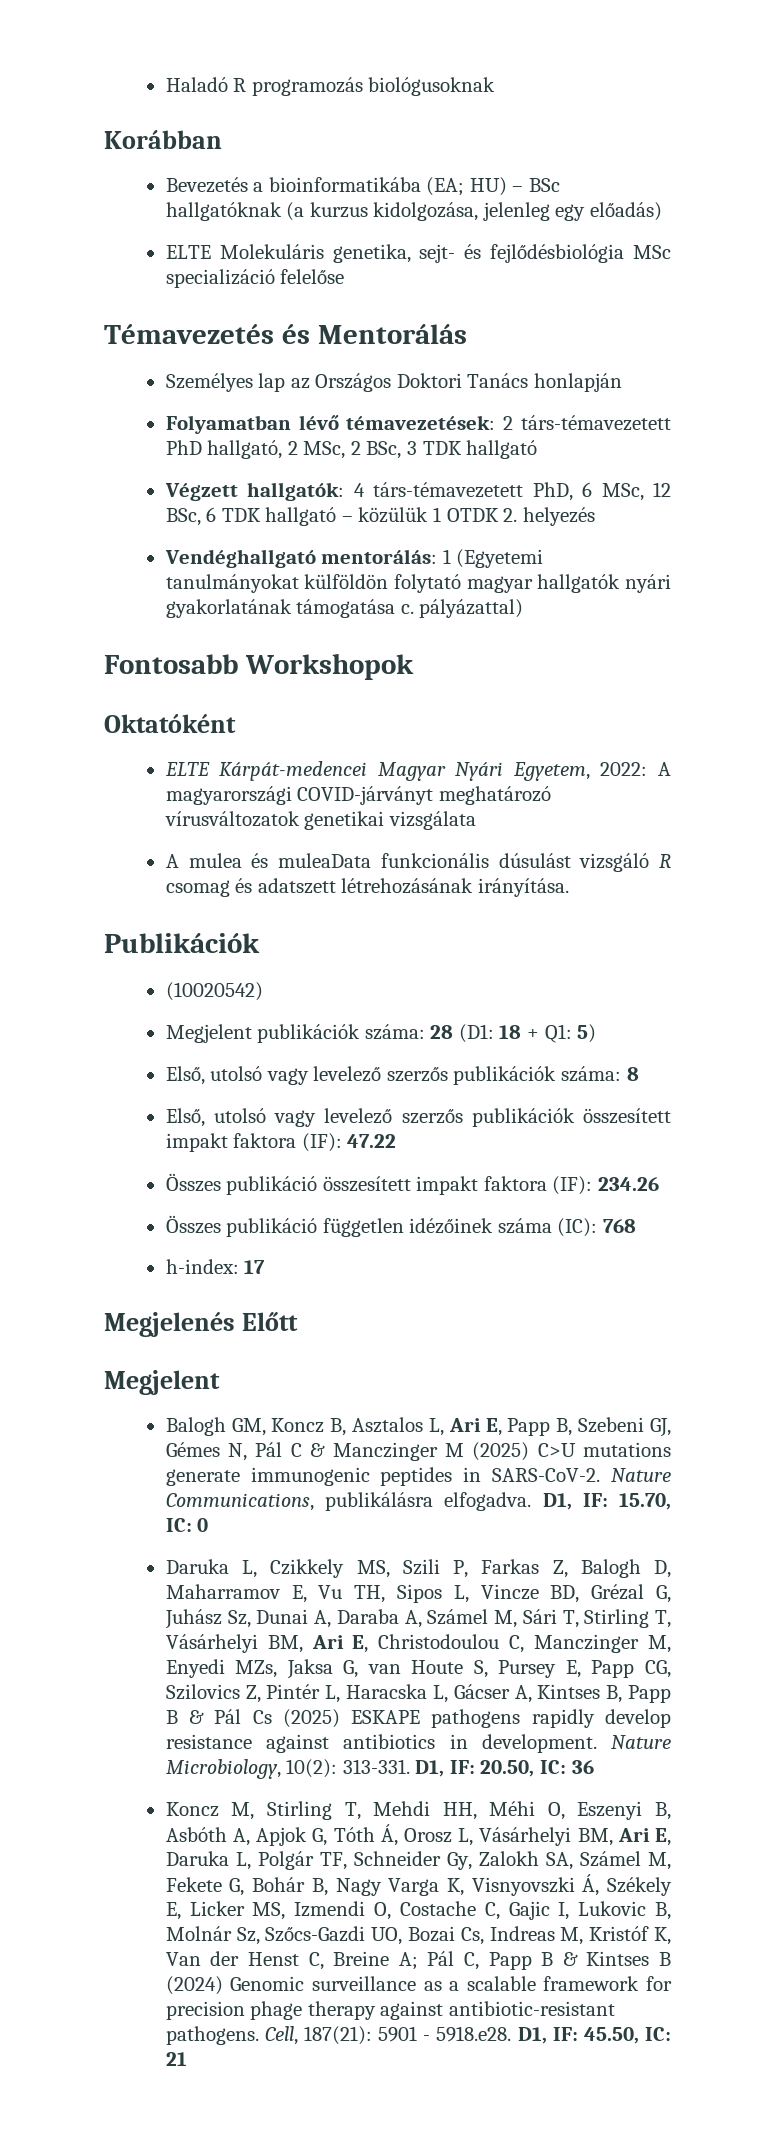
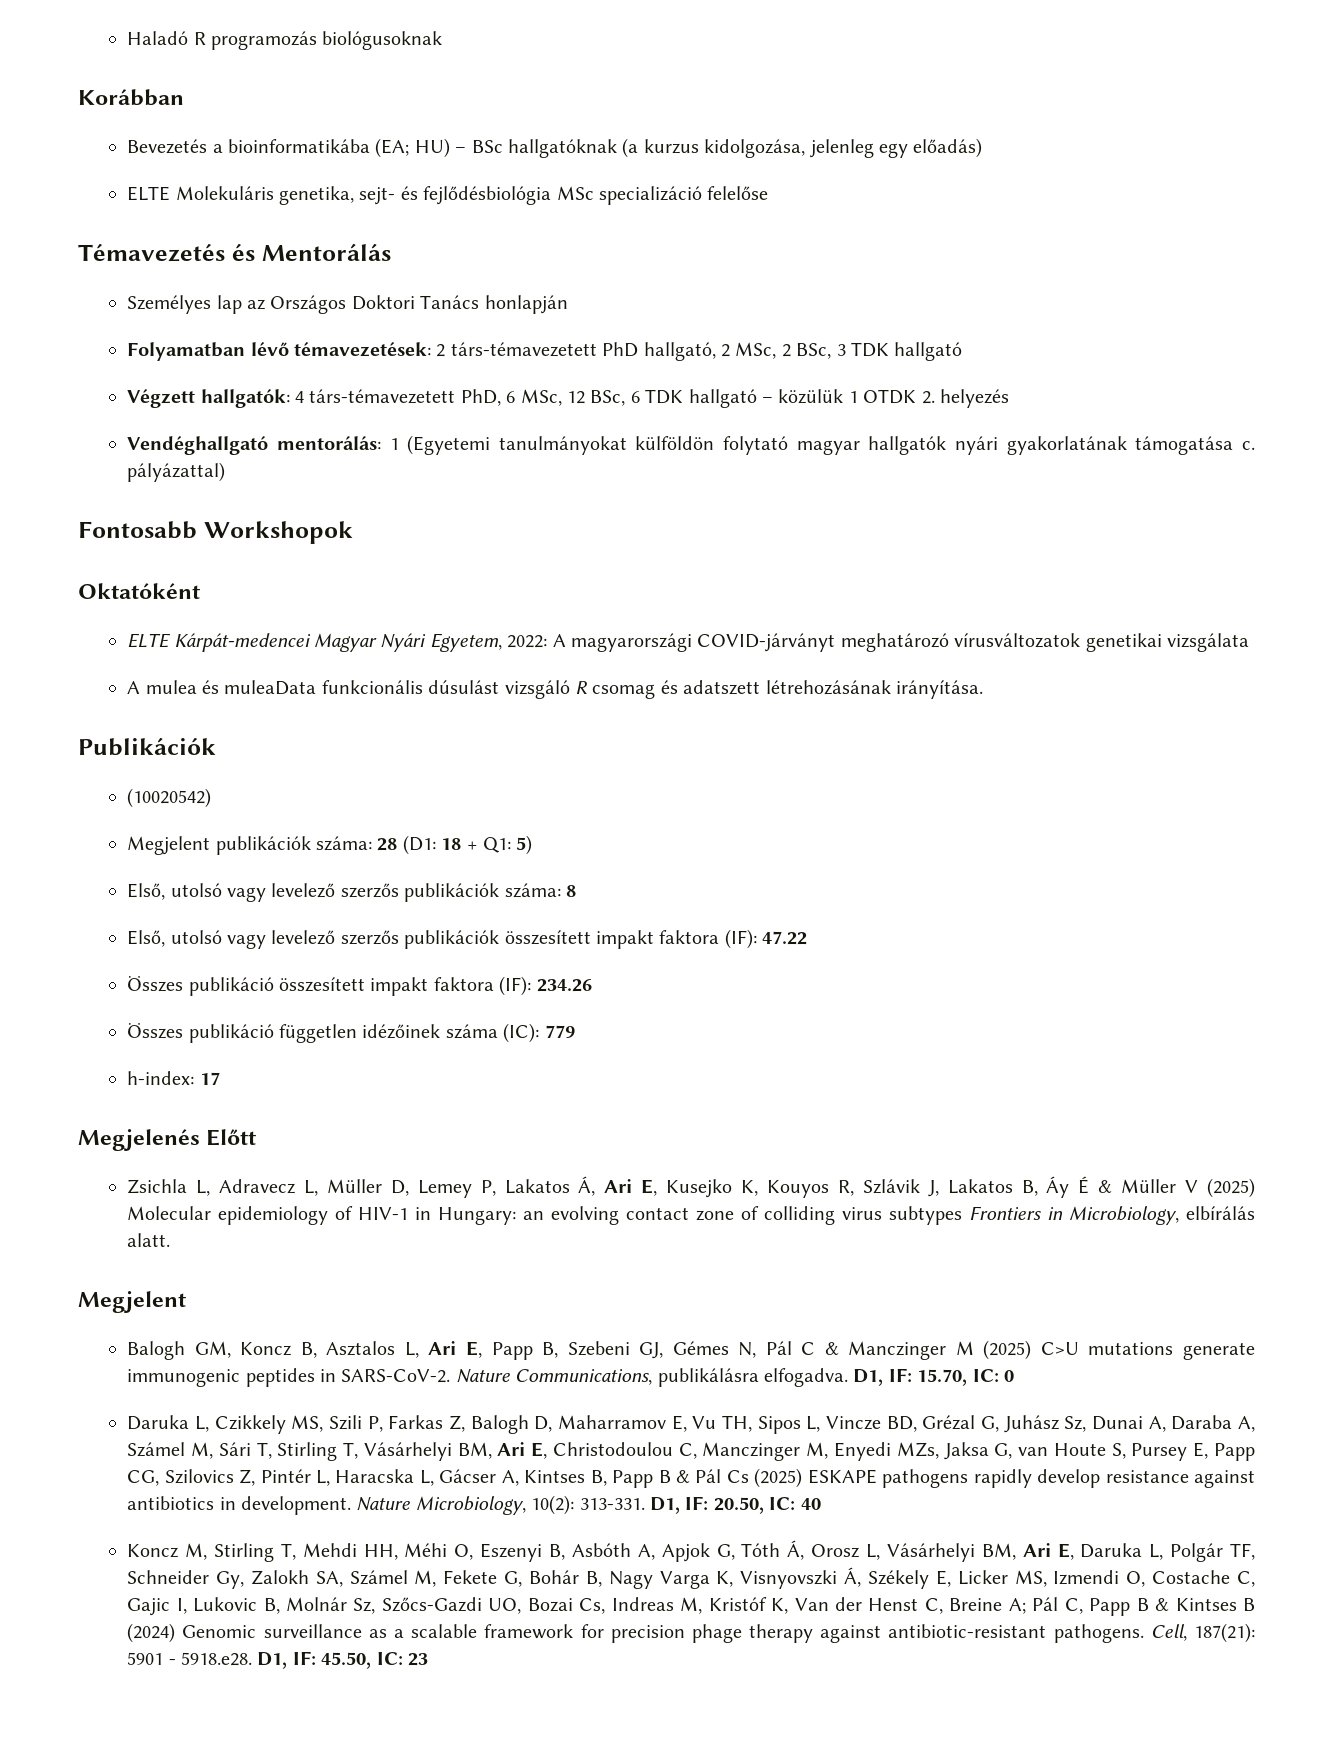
- Összes publikáció független idézőinek száma (IC): 768
+ Összes publikáció független idézőinek száma (IC): 779
+ Zsichla L, Adravecz L, Müller D, Lemey P, Lakatos Á, Ari E, Kusejko K, Kouyos R, Szlávik J, Lakatos B, Áy É & Müller V (2025) Molecular epidemiology of HIV-1 in Hungary: an evolving contact zone of colliding virus subtypes Frontiers in Microbiology, elbírálás alatt.
- D1, IF: 20.50, IC: 36
+ D1, IF: 20.50, IC: 40
- Cell, 187(21): 5901 - 5918.e28. D1, IF: 45.50, IC: 21
+ Cell, 187(21): 5901 - 5918.e28. D1, IF: 45.50, IC: 23

